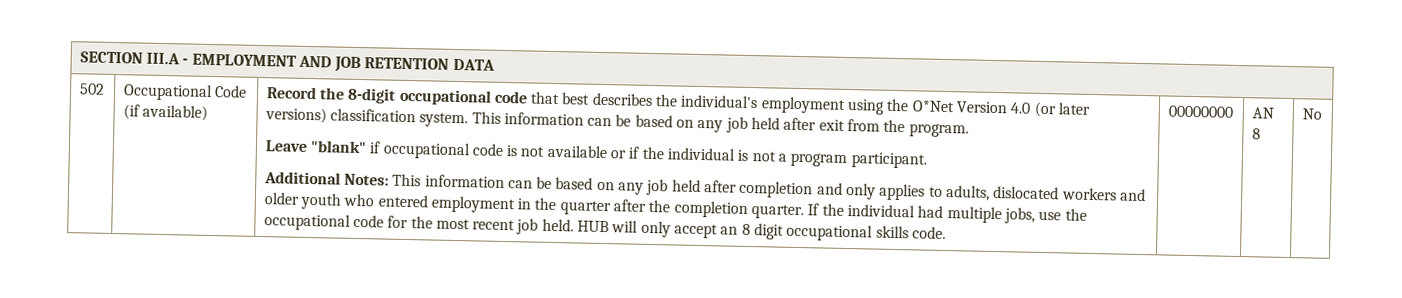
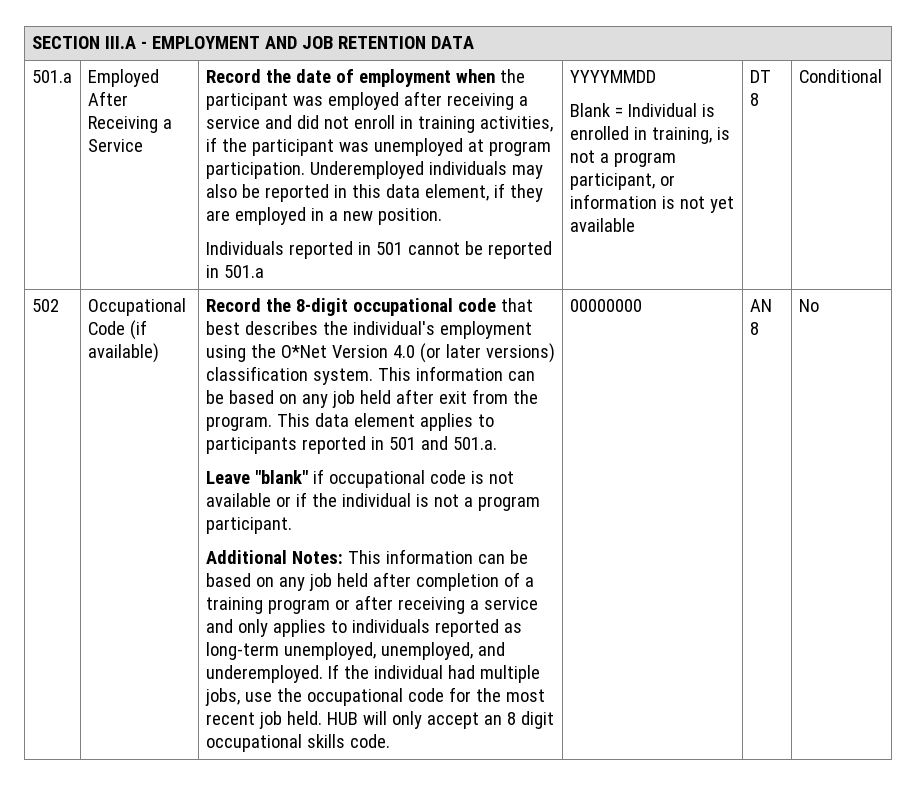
+ 501.a | Employed After Receiving a Service | Record the date of employment when the participant was employed after receiving a service and did not enroll in training activities, if the participant was unemployed at program participation. Underemployed individuals may also be reported in this data element, if they are employed in a new position.
+ Individuals reported in 501 cannot be reported in 501.a | YYYYMMDD
+ Blank = Individual is enrolled in training, is not a program participant, or information is not yet available | DT 8 | Conditional
+ This data element applies to participants reported in 501 and 501.a.
- Additional Notes: This information can be based on any job held after completion and only applies to adults, dislocated workers and older youth who entered employment in the quarter after the completion quarter.
+ Additional Notes: This information can be based on any job held after completion of a training program or after receiving a service and only applies to individuals reported as long-term unemployed, unemployed, and underemployed.

